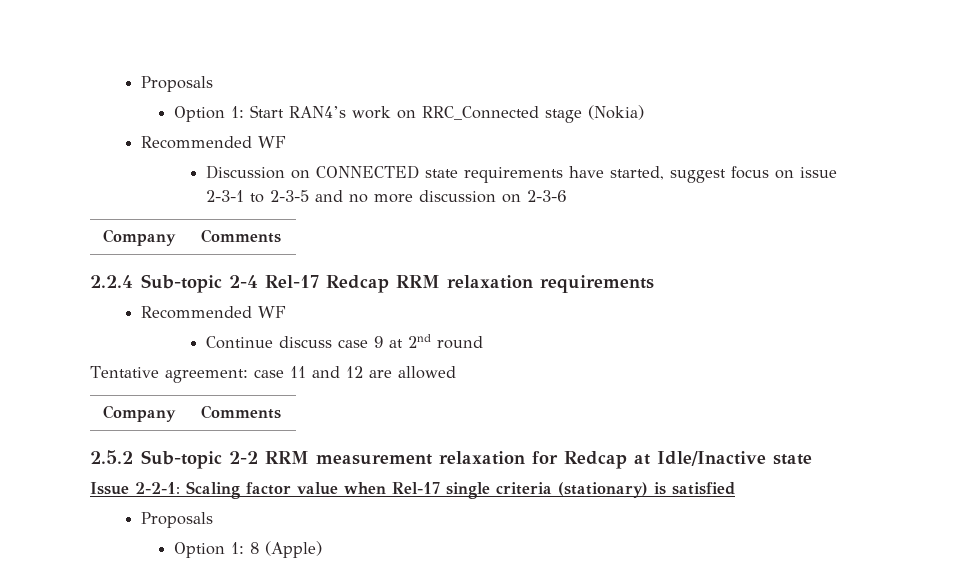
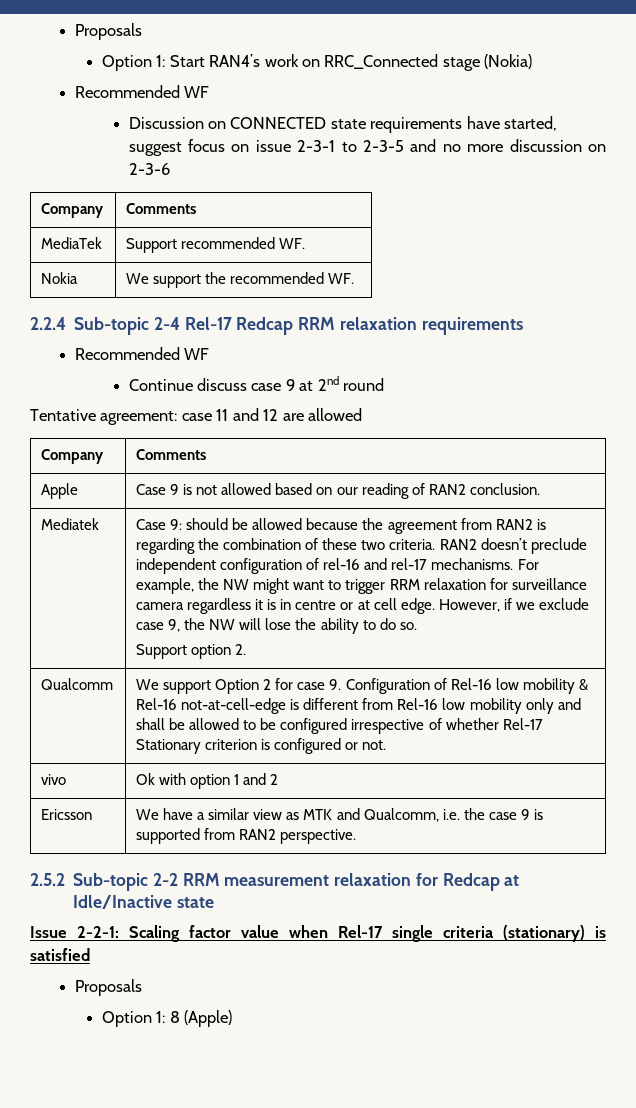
+ MediaTek | Support recommended WF.
+ Nokia | We support the recommended WF.
+ Apple | Case 9 is not allowed based on our reading of RAN2 conclusion.
+ Mediatek | Case 9: should be allowed because the agreement from RAN2 is regarding the combination of these two criteria. RAN2 doesn’t preclude independent configuration of rel-16 and rel-17 mechanisms. For example, the NW might want to trigger RRM relaxation for surveillance camera regardless it is in centre or at cell edge. However, if we exclude case 9, the NW will lose the ability to do so.
+ Support option 2.
+ Qualcomm | We support Option 2 for case 9. Configuration of Rel-16 low mobility & Rel-16 not-at-cell-edge is different from Rel-16 low mobility only and shall be allowed to be configured irrespective of whether Rel-17 Stationary criterion is configured or not.
+ vivo | Ok with option 1 and 2
+ Ericsson | We have a similar view as MTK and Qualcomm, i.e. the case 9 is supported from RAN2 perspective.

